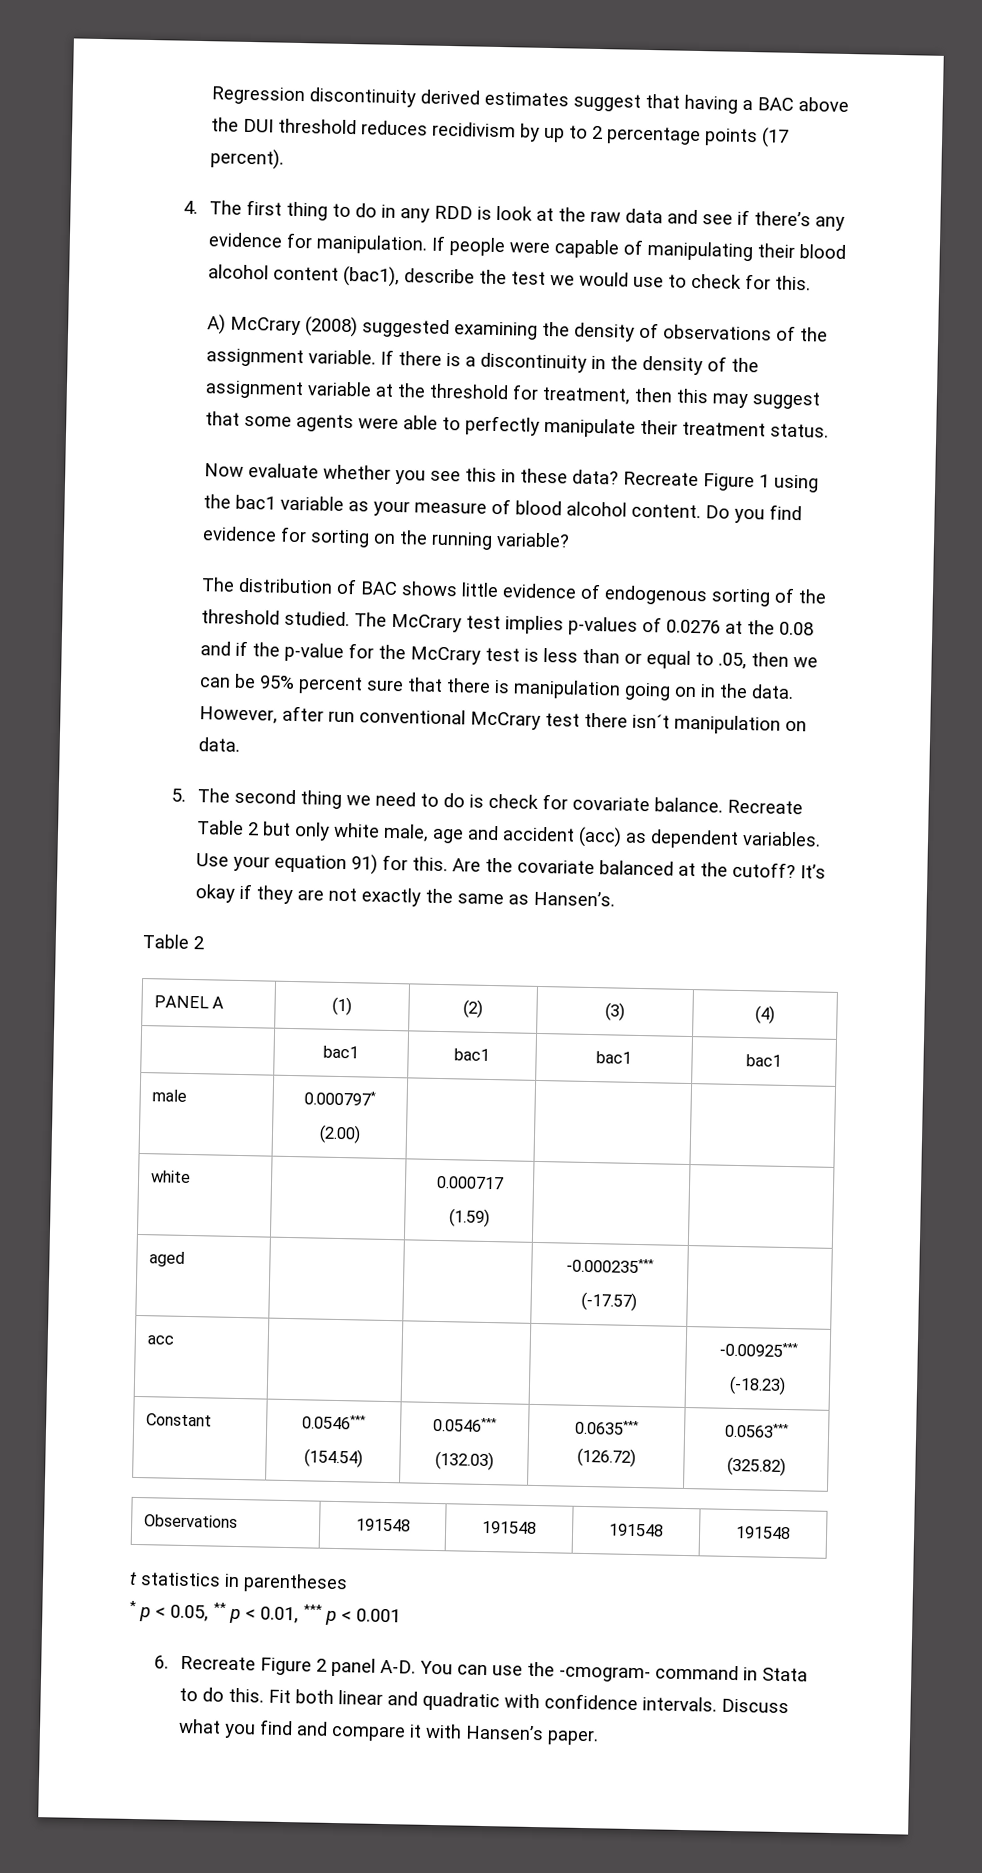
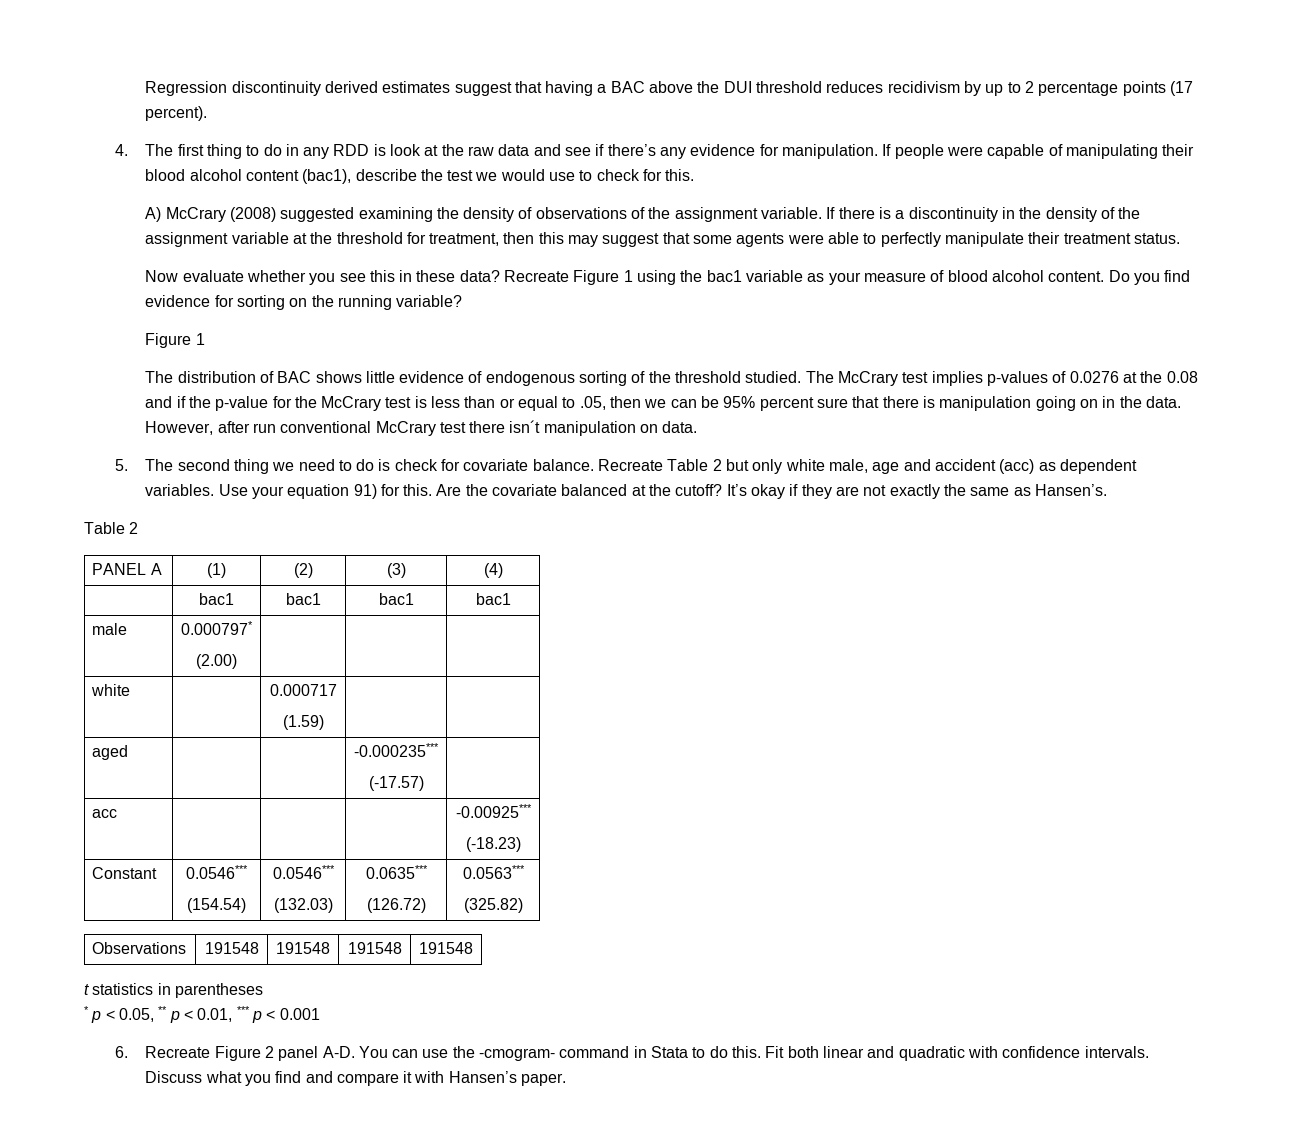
  Do you find evidence for sorting on the running variable?
+ Figure 1

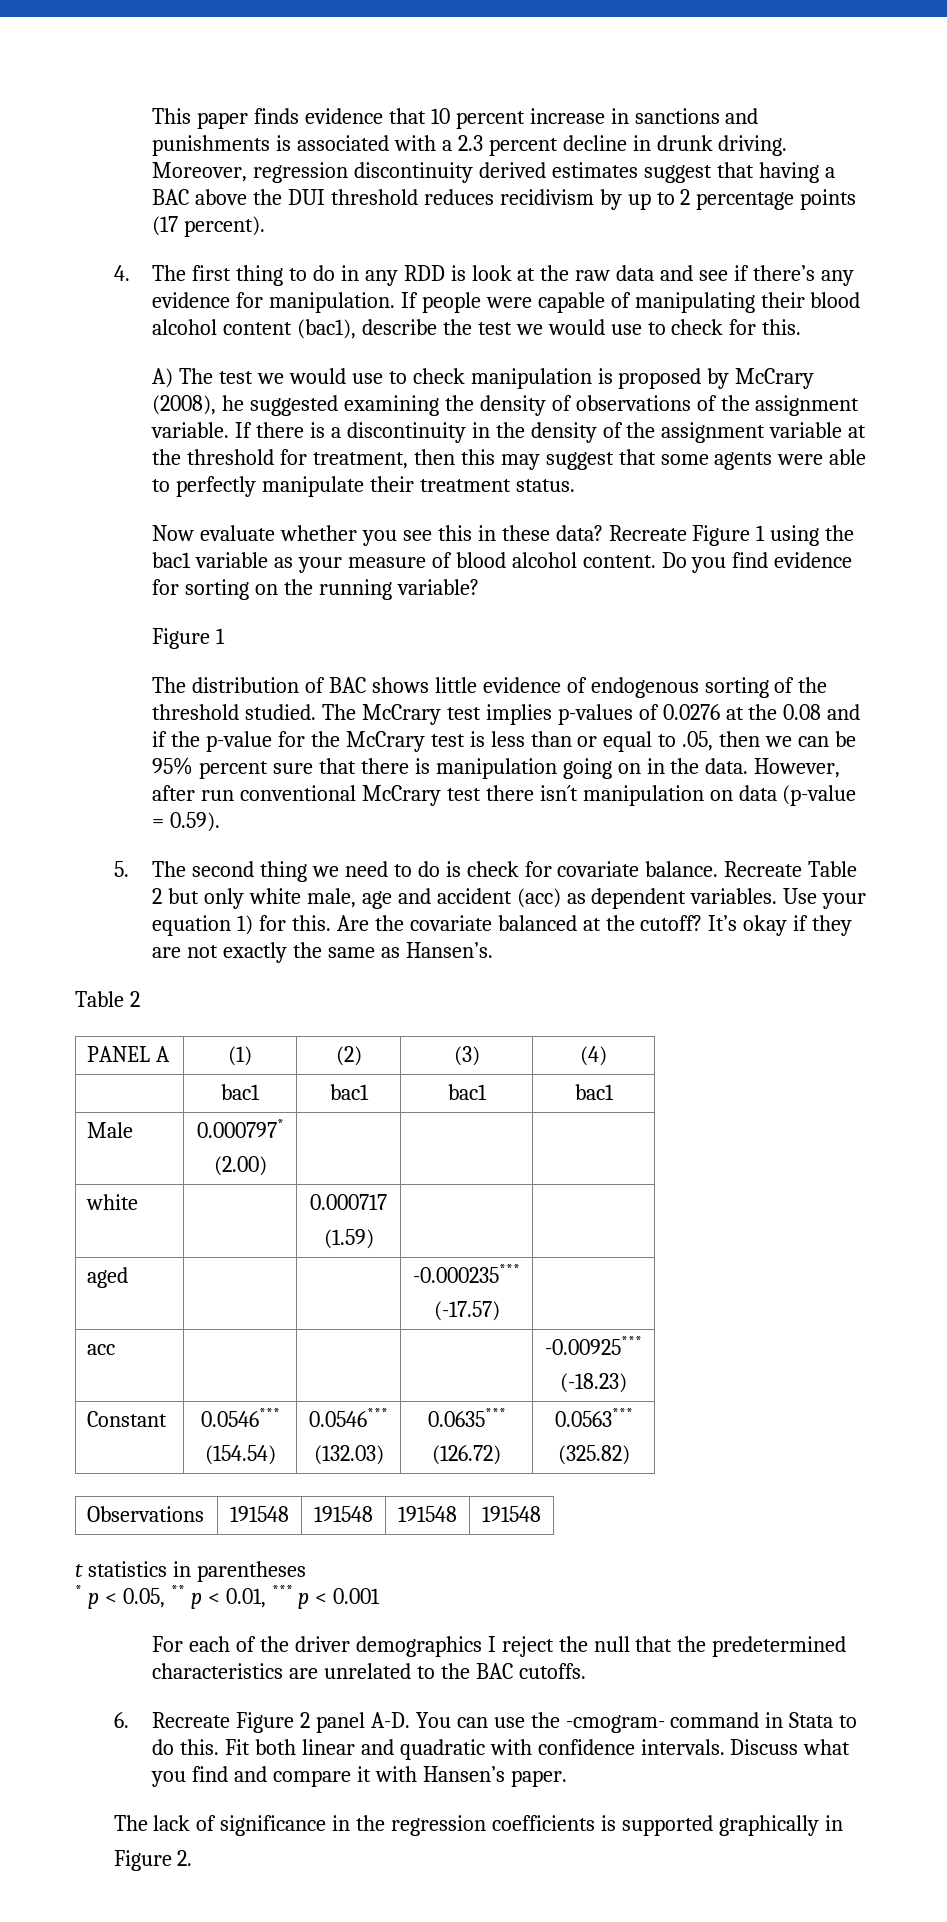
- Regression discontinuity derived estimates suggest that having a BAC above the DUI threshold reduces recidivism by up to 2 percentage points (17 percent).
+ This paper finds evidence that 10 percent increase in sanctions and punishments is associated with a 2.3 percent decline in drunk driving. Moreover, regression discontinuity derived estimates suggest that having a BAC above the DUI threshold reduces recidivism by up to 2 percentage points (17 percent).
- A) McCrary (2008) suggested examining the density of observations of the assignment variable.
+ A) The test we would use to check manipulation is proposed by McCrary (2008), he suggested examining the density of observations of the assignment variable.
- However, after run conventional McCrary test there isn´t manipulation on data.
+ However, after run conventional McCrary test there isn´t manipulation on data (p-value = 0.59).
- Use your equation 91) for this.
+ Use your equation 1) for this.
- male | 0.000797*
+ Male | 0.000797*
+ For each of the driver demographics I reject the null that the predetermined characteristics are unrelated to the BAC cutoffs.
+ The lack of significance in the regression coefficients is supported graphically in
+ Figure 2.

